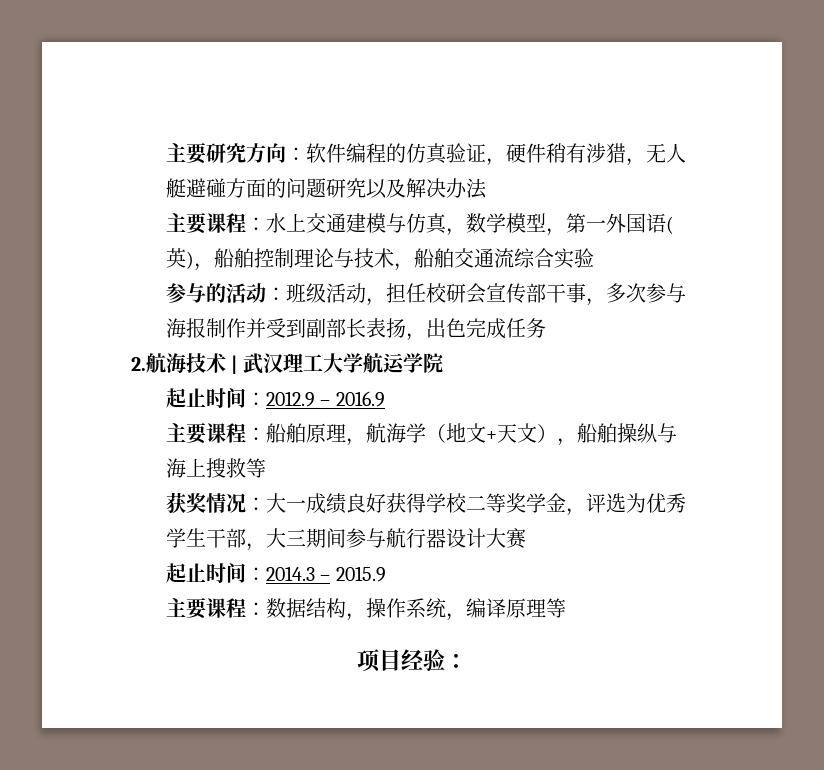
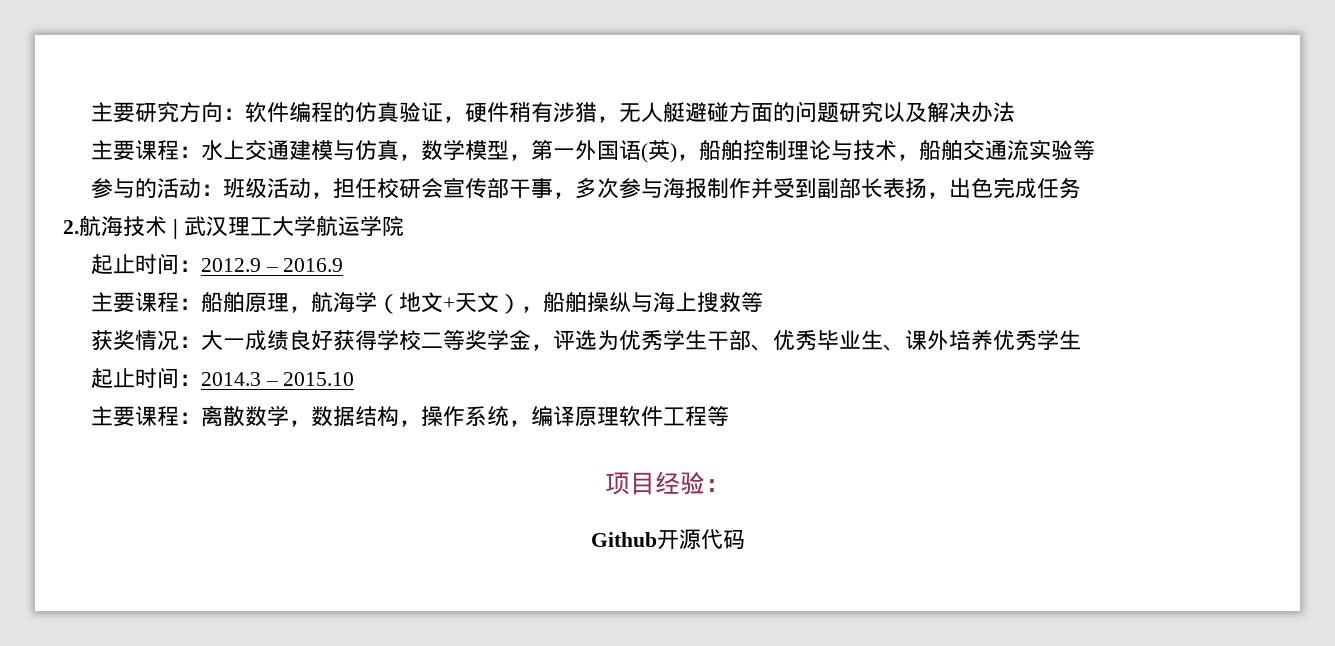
- 主要课程：水上交通建模与仿真，数学模型，第一外国语(英)，船舶控制理论与技术，船舶交通流综合实验
+ 主要课程：水上交通建模与仿真，数学模型，第一外国语(英)，船舶控制理论与技术，船舶交通流实验等
- 获奖情况：大一成绩良好获得学校二等奖学金，评选为优秀学生干部，大三期间参与航行器设计大赛
+ 获奖情况：大一成绩良好获得学校二等奖学金，评选为优秀学生干部、优秀毕业生、课外培养优秀学生
- 起止时间：2014.3 – 2015.9
- 主要课程：数据结构，操作系统，编译原理等
+ 起止时间：2014.3 – 2015.10
+ 主要课程：离散数学，数据结构，操作系统，编译原理软件工程等
+ Github开源代码

